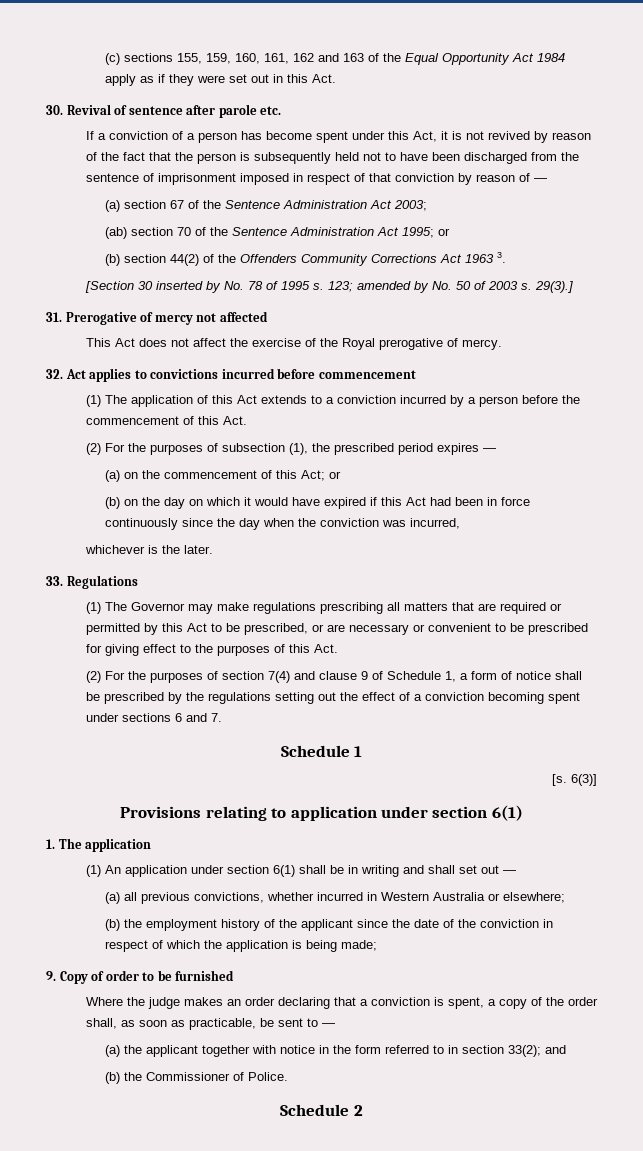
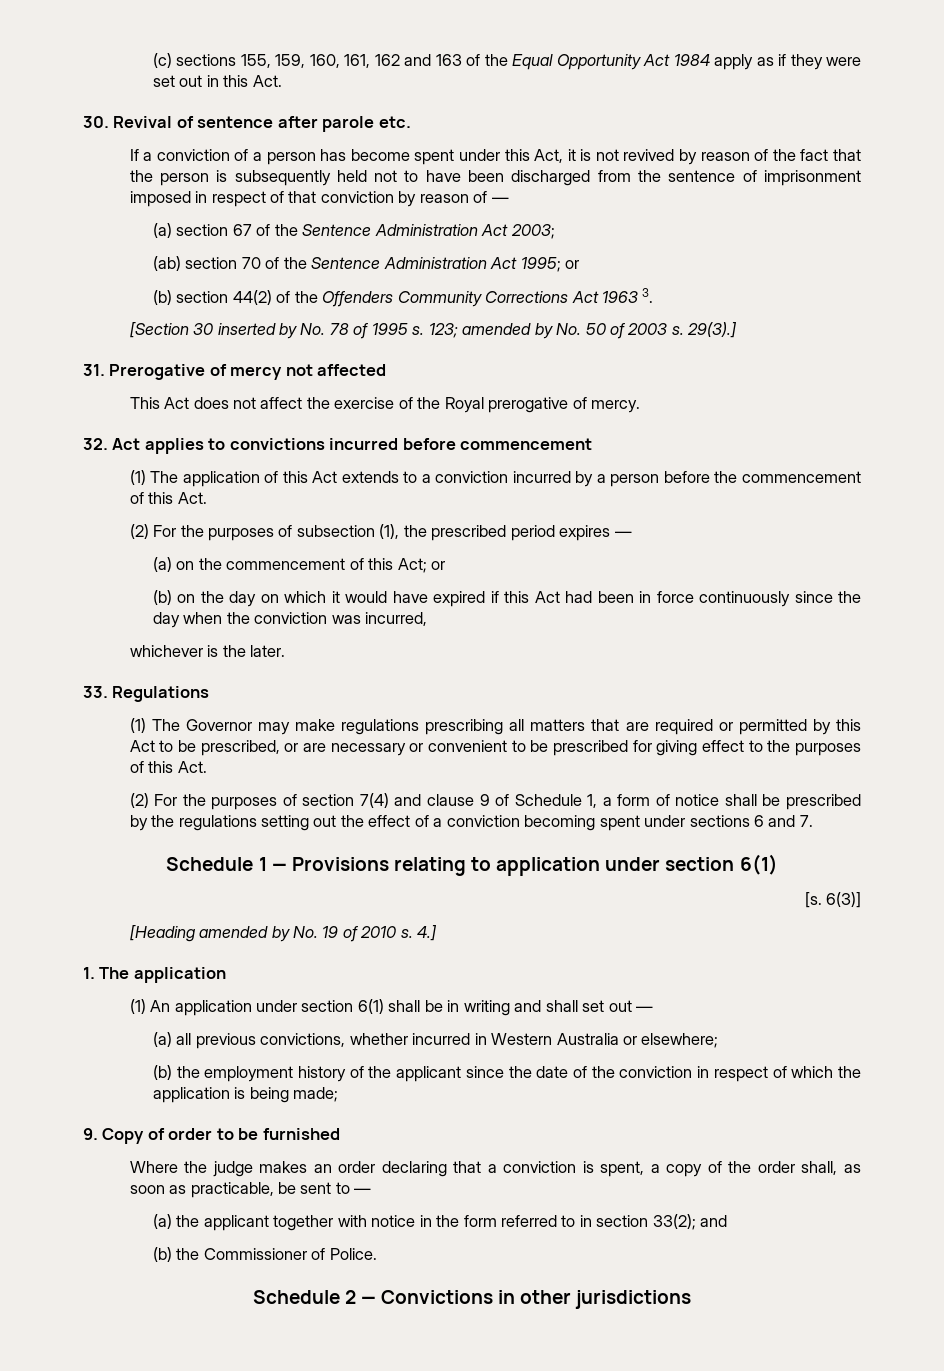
- Schedule 1
- [s. 6(3)]
- Provisions relating to application under section 6(1)
+ Schedule 1 — Provisions relating to application under section 6(1)
+ [s. 6(3)]
+ [Heading amended by No. 19 of 2010 s. 4.]
- Schedule 2
+ Schedule 2 — Convictions in other jurisdictions

